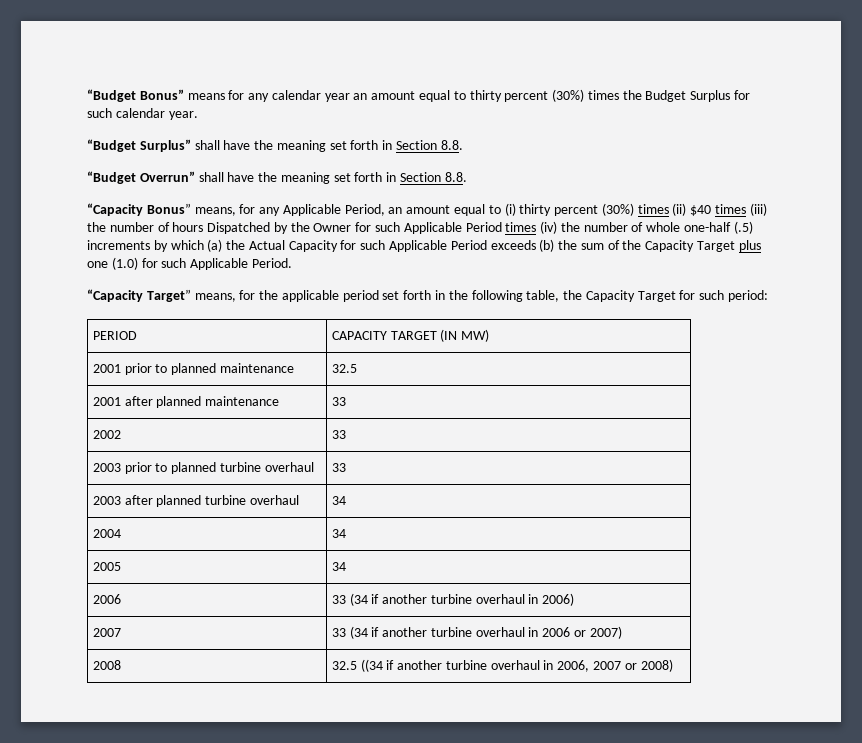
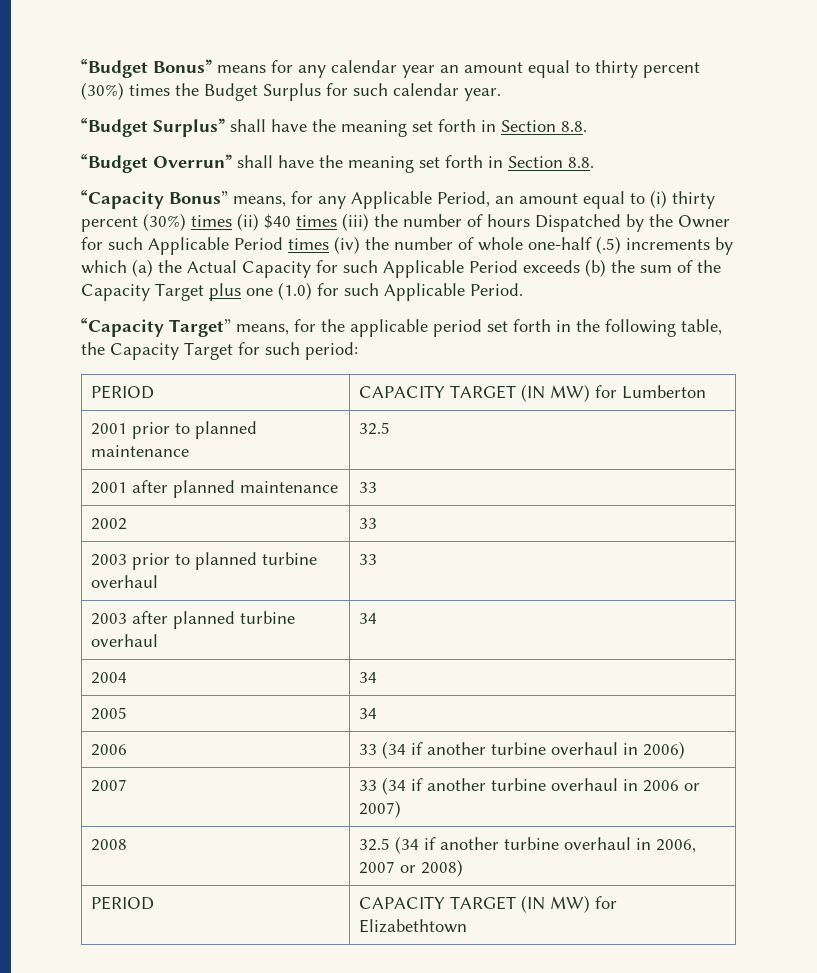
- PERIOD | CAPACITY TARGET (IN MW)
+ PERIOD | CAPACITY TARGET (IN MW) for Lumberton
- 2008 | 32.5 ((34 if another turbine overhaul in 2006, 2007 or 2008)
+ 2008 | 32.5 (34 if another turbine overhaul in 2006, 2007 or 2008)
+ PERIOD | CAPACITY TARGET (IN MW) for Elizabethtown

